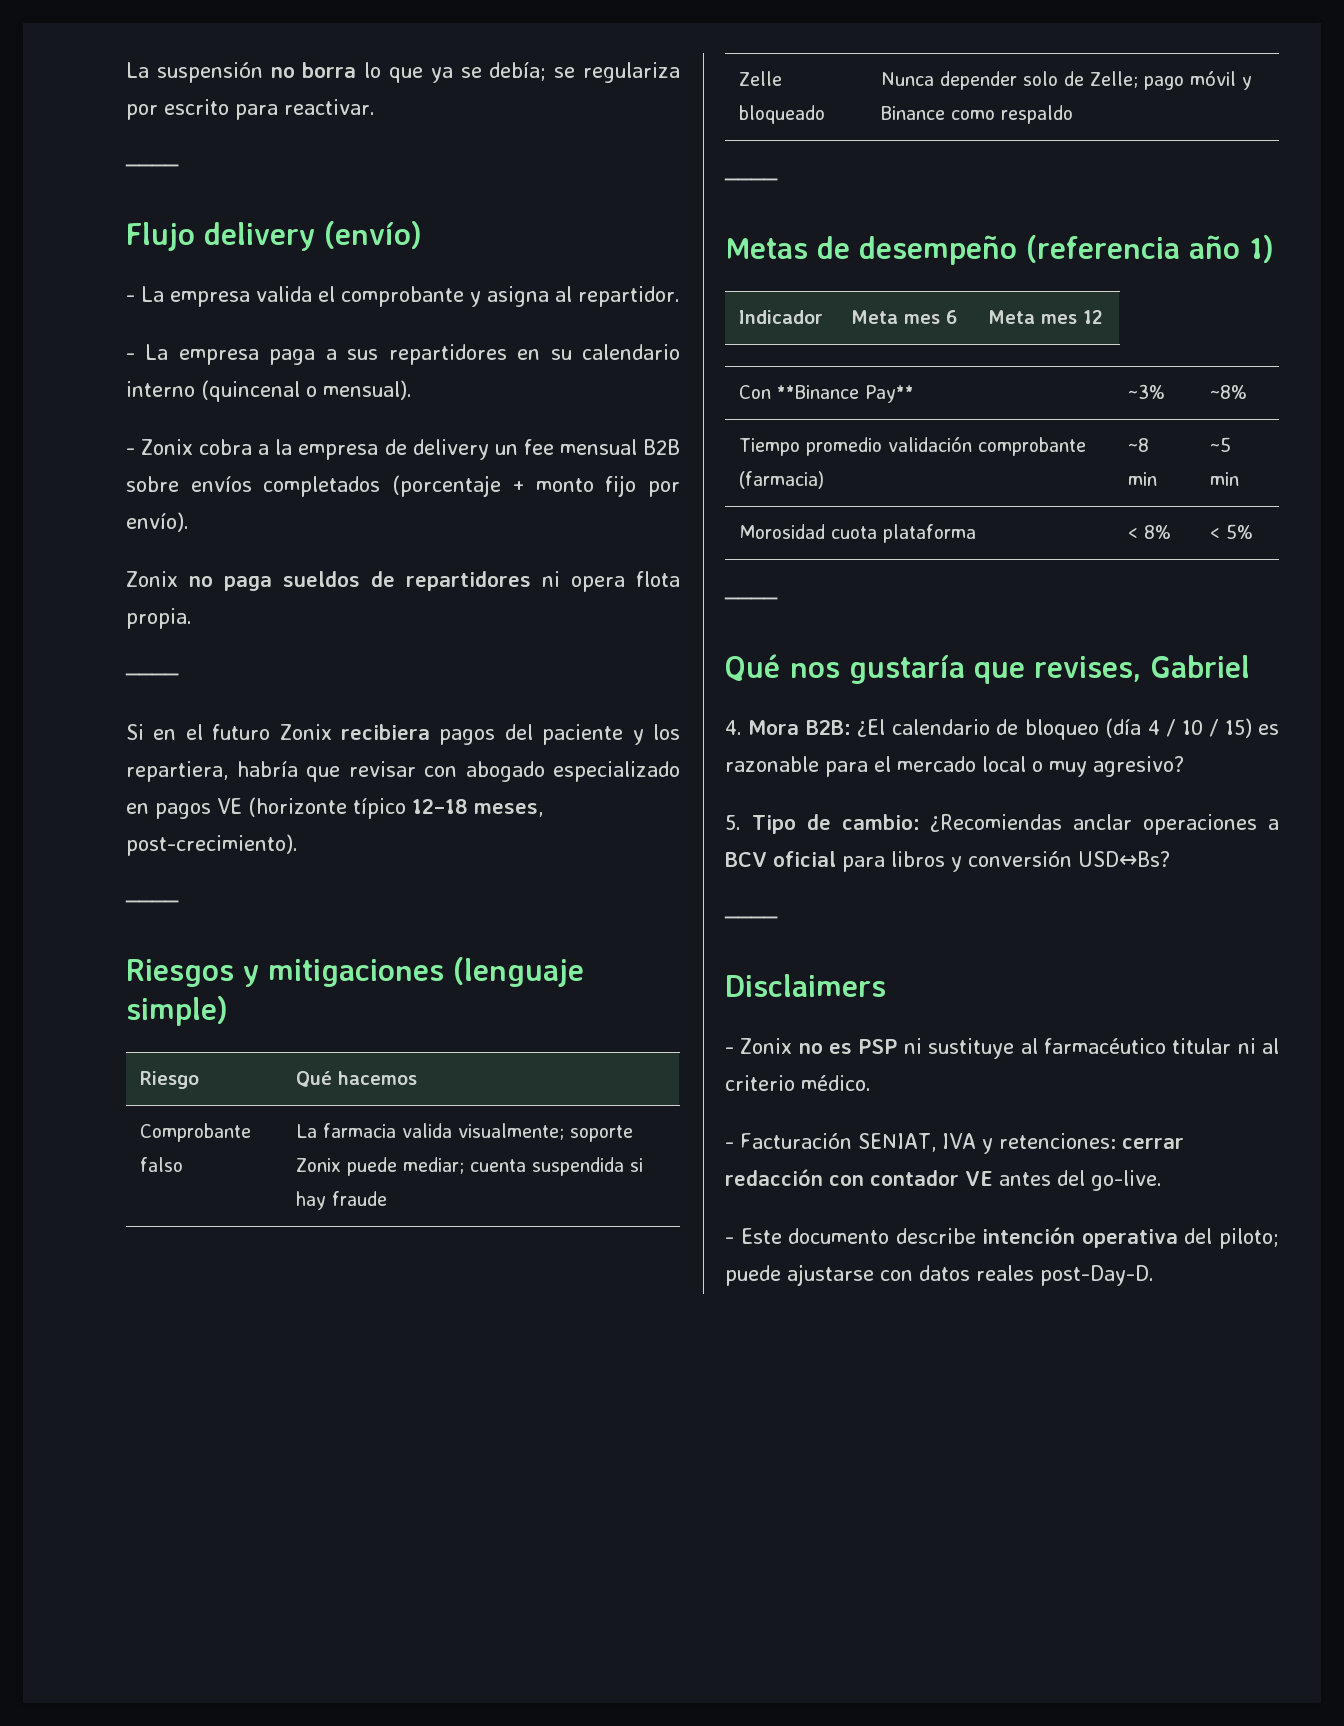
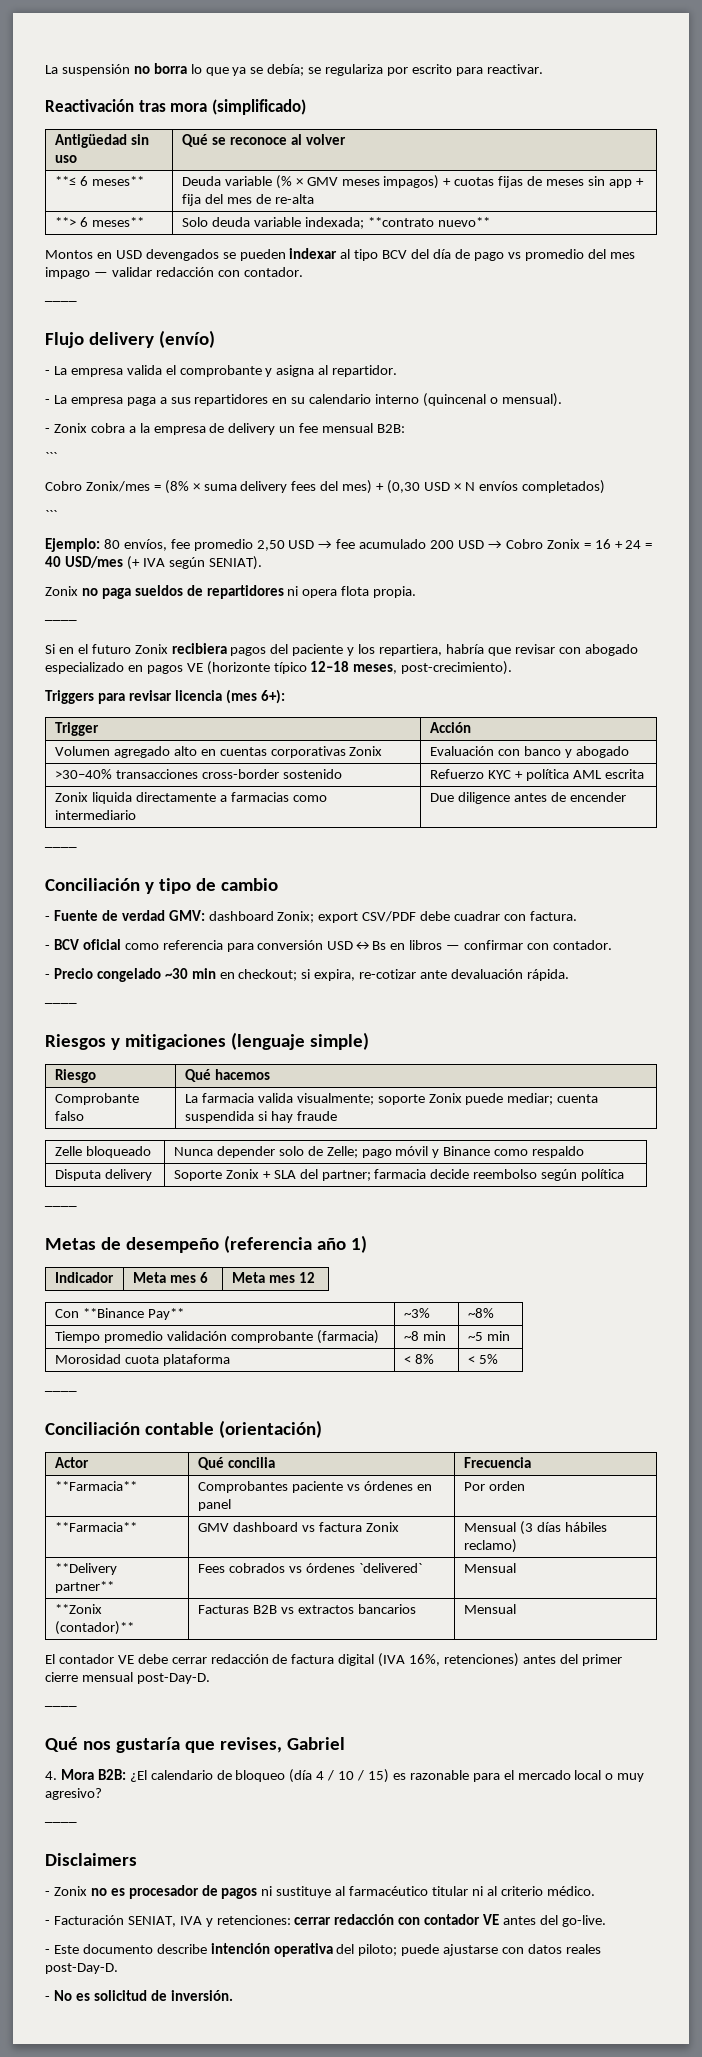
+ Reactivación tras mora (simplificado)
+ Antigüedad sin uso | Qué se reconoce al volver
+ **≤ 6 meses** | Deuda variable (% × GMV meses impagos) + cuotas fijas de meses sin app + fija del mes de re-alta
+ **> 6 meses** | Solo deuda variable indexada; **contrato nuevo**
+ Montos en USD devengados se pueden indexar al tipo BCV del día de pago vs promedio del mes impago — validar redacción con contador.
- - Zonix cobra a la empresa de delivery un fee mensual B2B sobre envíos completados (porcentaje + monto fijo por envío).
+ - Zonix cobra a la empresa de delivery un fee mensual B2B:
+ ```
+ Cobro Zonix/mes = (8% × suma delivery fees del mes) + (0,30 USD × N envíos completados)
+ ```
+ Ejemplo: 80 envíos, fee promedio 2,50 USD → fee acumulado 200 USD → Cobro Zonix = 16 + 24 = 40 USD/mes (+ IVA según SENIAT).
+ Triggers para revisar licencia (mes 6+):
+ Trigger | Acción
+ Volumen agregado alto en cuentas corporativas Zonix | Evaluación con banco y abogado
+ >30–40% transacciones cross-border sostenido | Refuerzo KYC + política AML escrita
+ Zonix liquida directamente a farmacias como intermediario | Due diligence antes de encender
+ ────
+ Conciliación y tipo de cambio
+ - Fuente de verdad GMV: dashboard Zonix; export CSV/PDF debe cuadrar con factura.
+ - BCV oficial como referencia para conversión USD↔Bs en libros — confirmar con contador.
+ - Precio congelado ~30 min en checkout; si expira, re-cotizar ante devaluación rápida.
+ Disputa delivery | Soporte Zonix + SLA del partner; farmacia decide reembolso según política
+ Conciliación contable (orientación)
+ Actor | Qué concilia | Frecuencia
+ **Farmacia** | Comprobantes paciente vs órdenes en panel | Por orden
+ **Farmacia** | GMV dashboard vs factura Zonix | Mensual (3 días hábiles reclamo)
+ **Delivery partner** | Fees cobrados vs órdenes `delivered` | Mensual
+ **Zonix (contador)** | Facturas B2B vs extractos bancarios | Mensual
+ El contador VE debe cerrar redacción de factura digital (IVA 16%, retenciones) antes del primer cierre mensual post-Day-D.
+ ────
- 5. Tipo de cambio: ¿Recomiendas anclar operaciones a BCV oficial para libros y conversión USD↔Bs?
- - Zonix no es PSP ni sustituye al farmacéutico titular ni al criterio médico.
+ - Zonix no es procesador de pagos ni sustituye al farmacéutico titular ni al criterio médico.
+ - No es solicitud de inversión.

